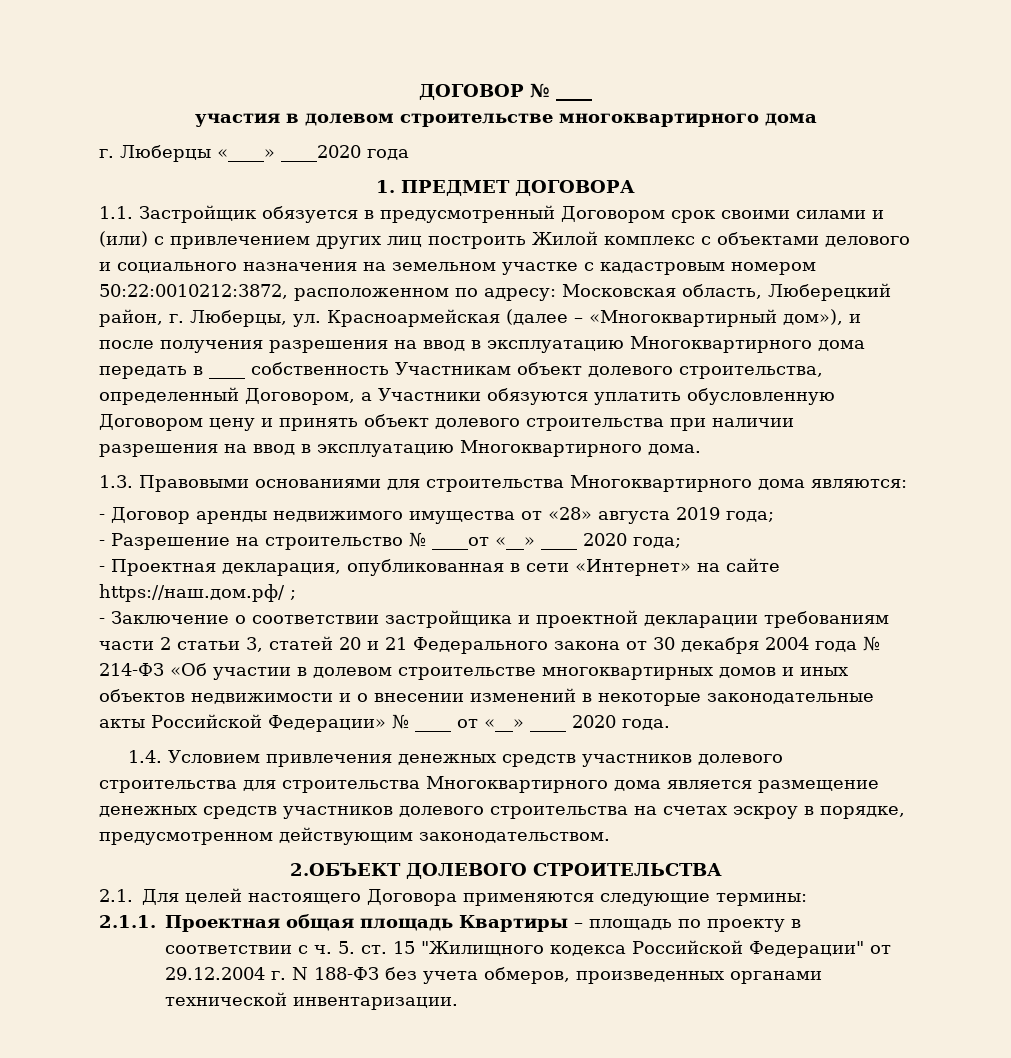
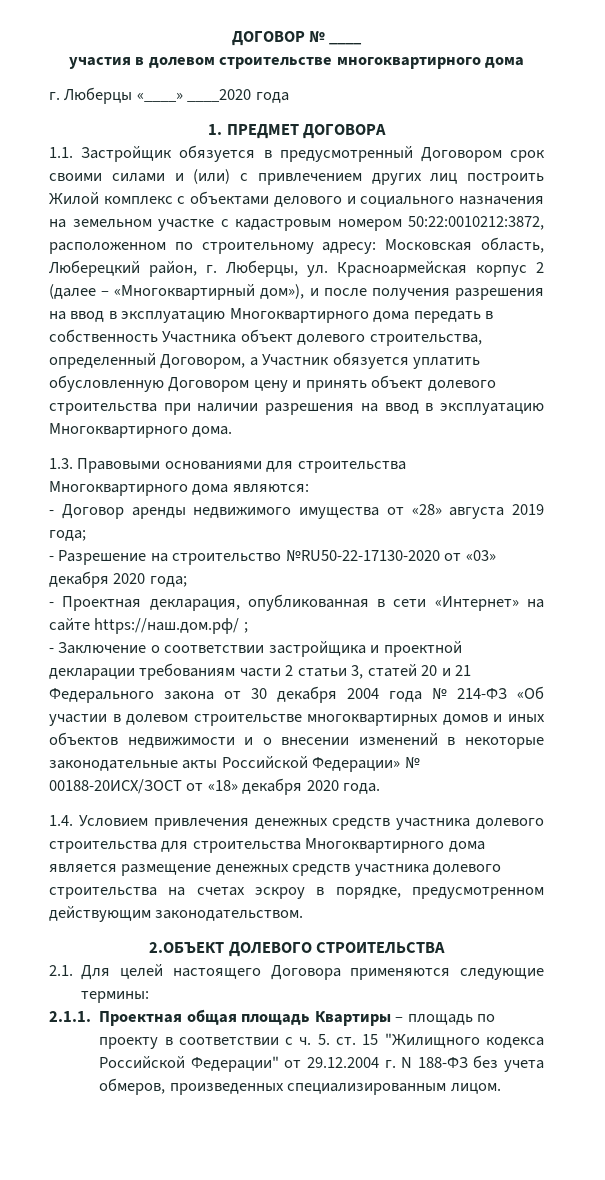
- 1.1. Застройщик обязуется в предусмотренный Договором срок своими силами и (или) с привлечением других лиц построить Жилой комплекс с объектами делового и социального назначения на земельном участке с кадастровым номером 50:22:0010212:3872, расположенном по адресу:
+ 1.1. Застройщик обязуется в предусмотренный Договором срок своими силами и (или) с привлечением других лиц построить Жилой комплекс с объектами делового и социального назначения на земельном участке с кадастровым номером 50:22:0010212:3872, расположенном по строительному адресу:
- Московская область, Люберецкий район, г. Люберцы, ул. Красноармейская (далее – «Многоквартирный дом»), и после получения разрешения на ввод в эксплуатацию Многоквартирного дома передать в ____ собственность Участникам объект долевого строительства, определенный Договором, а Участники обязуются уплатить обусловленную Договором цену и принять объект долевого строительства при наличии разрешения на ввод в эксплуатацию Многоквартирного дома.
+ Московская область, Люберецкий район, г. Люберцы, ул. Красноармейская корпус 2 (далее – «Многоквартирный дом»), и после получения разрешения на ввод в эксплуатацию Многоквартирного дома передать в собственность Участника объект долевого строительства, определенный Договором, а Участник обязуется уплатить обусловленную Договором цену и принять объект долевого строительства при наличии разрешения на ввод в эксплуатацию Многоквартирного дома.
- - Разрешение на строительство № ____от «__» ____ 2020 года;
+ - Разрешение на строительство №RU50-22-17130-2020 от «03» декабря 2020 года;
- - Заключение о соответствии застройщика и проектной декларации требованиям части 2 статьи 3, статей 20 и 21 Федерального закона от 30 декабря 2004 года № 214-ФЗ «Об участии в долевом строительстве многоквартирных домов и иных объектов недвижимости и о внесении изменений в некоторые законодательные акты Российской Федерации» № ____ от «__» ____ 2020 года.
+ - Заключение о соответствии застройщика и проектной декларации требованиям части 2 статьи 3, статей 20 и 21 Федерального закона от 30 декабря 2004 года № 214-ФЗ «Об участии в долевом строительстве многоквартирных домов и иных объектов недвижимости и о внесении изменений в некоторые законодательные акты Российской Федерации» № 00188-20ИСХ/ЗОСТ от «18» декабря 2020 года.
- 1.4. Условием привлечения денежных средств участников долевого строительства для строительства Многоквартирного дома является размещение денежных средств участников долевого строительства на счетах эскроу в порядке, предусмотренном действующим законодательством.
+ 1.4. Условием привлечения денежных средств участника долевого строительства для строительства Многоквартирного дома является размещение денежных средств участника долевого строительства на счетах эскроу в порядке, предусмотренном действующим законодательством.
- 2.1.1. Проектная общая площадь Квартиры – площадь по проекту в соответствии с ч. 5. ст. 15 "Жилищного кодекса Российской Федерации" от 29.12.2004 г. N 188-ФЗ без учета обмеров, произведенных органами технической инвентаризации.
+ 2.1.1. Проектная общая площадь Квартиры – площадь по проекту в соответствии с ч. 5. ст. 15 "Жилищного кодекса Российской Федерации" от 29.12.2004 г. N 188-ФЗ без учета обмеров, произведенных специализированным лицом.

